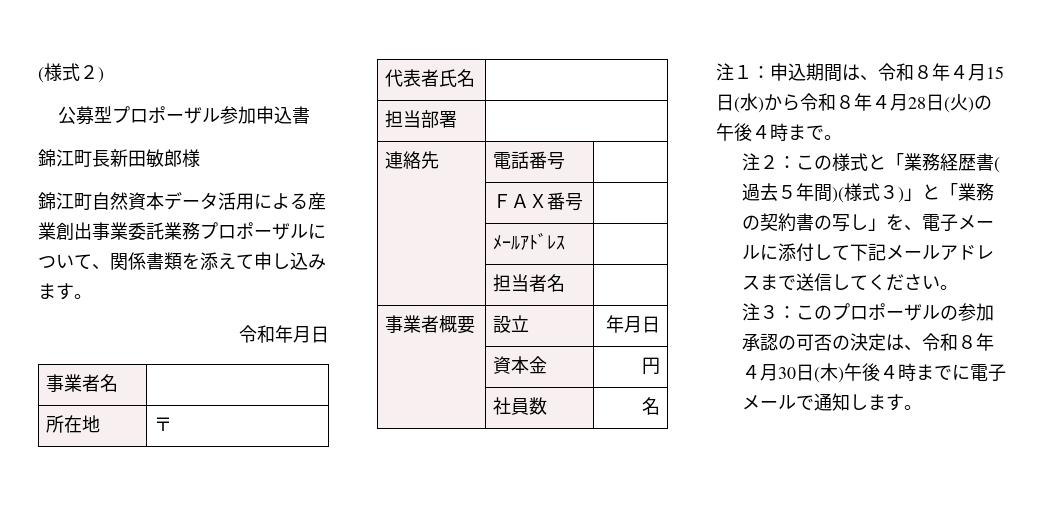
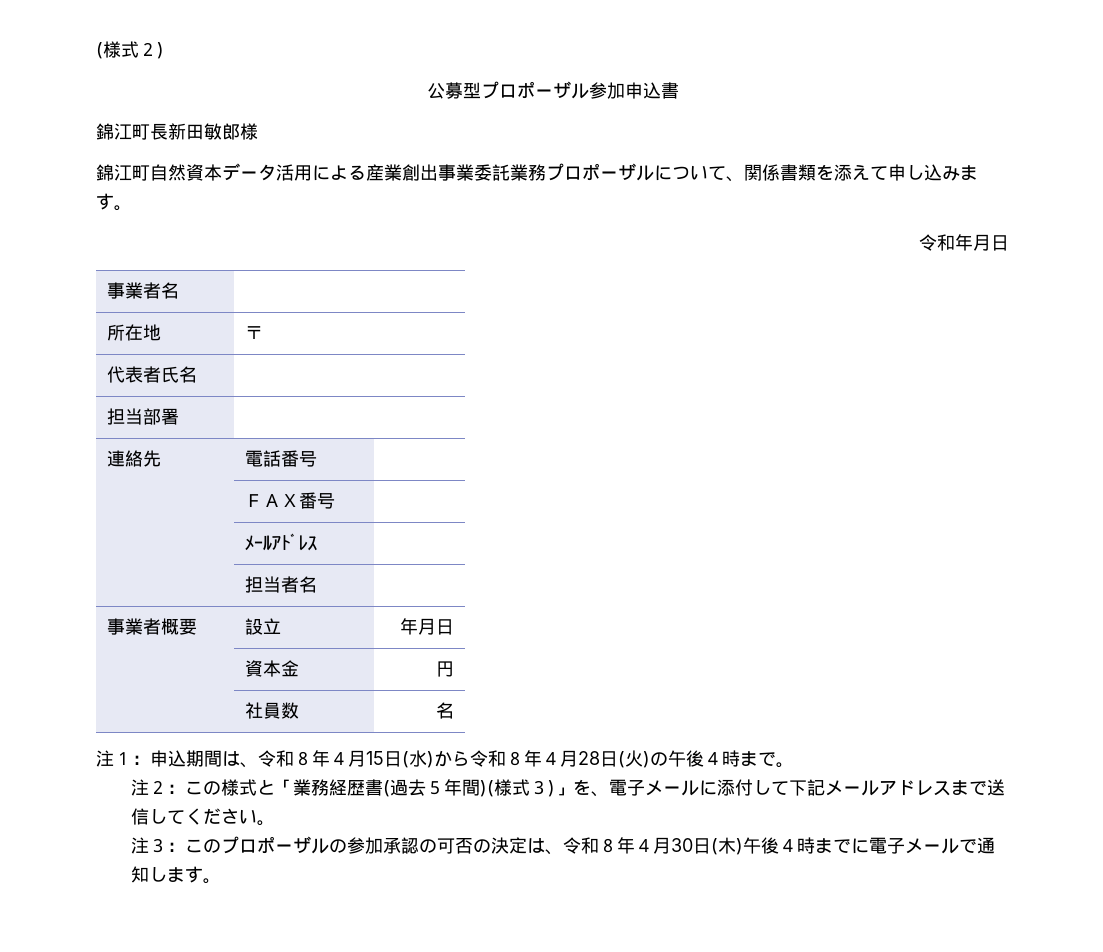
- 注２：この様式と「業務経歴書(過去５年間)(様式３)」と「業務の契約書の写し」を、電子メールに添付して下記メールアドレスまで送信してください。
+ 注２：この様式と「業務経歴書(過去５年間)(様式３)」を、電子メールに添付して下記メールアドレスまで送信してください。

